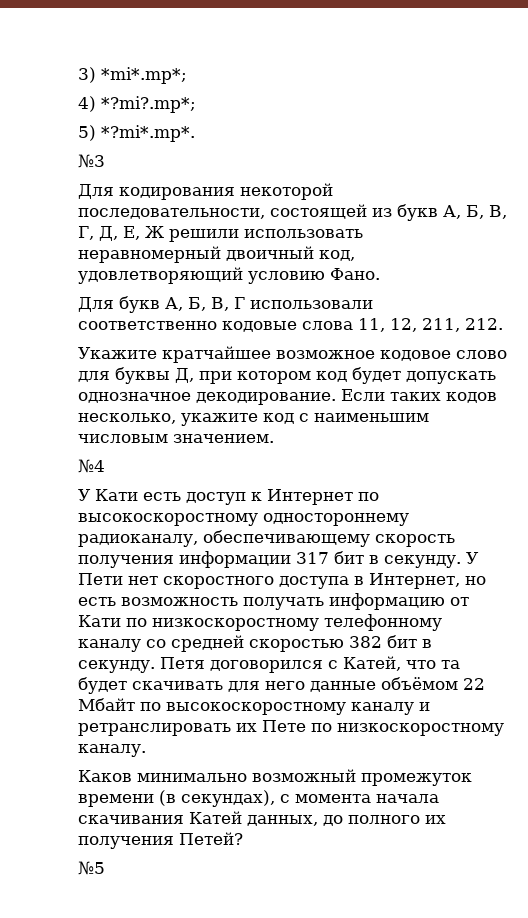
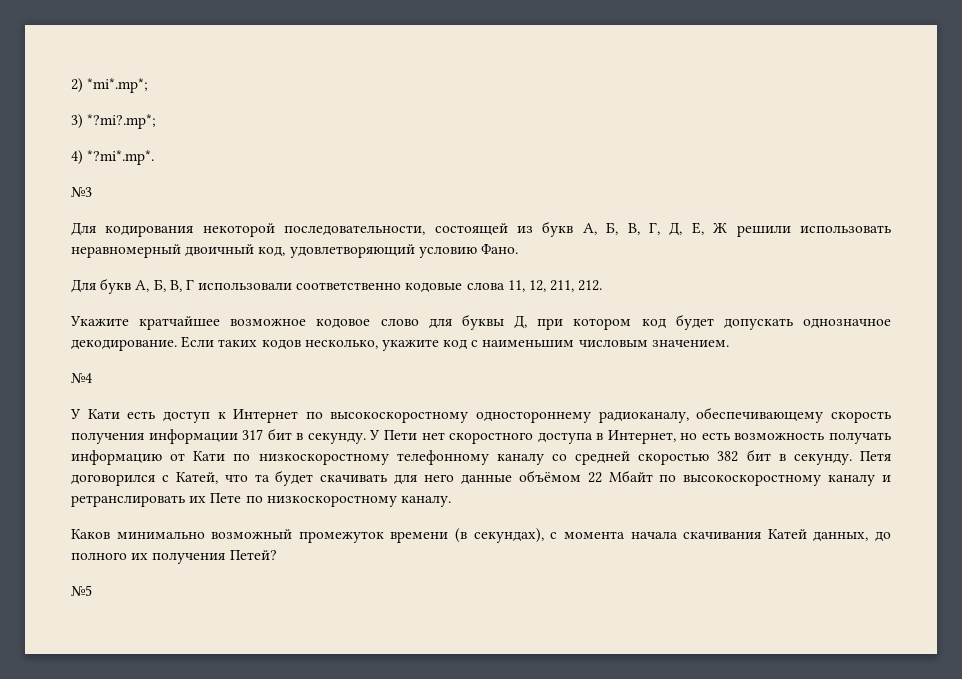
- 3) *mi*.mp*;
+ 2) *mi*.mp*;
- 4) *?mi?.mp*;
+ 3) *?mi?.mp*;
- 5) *?mi*.mp*.
+ 4) *?mi*.mp*.

